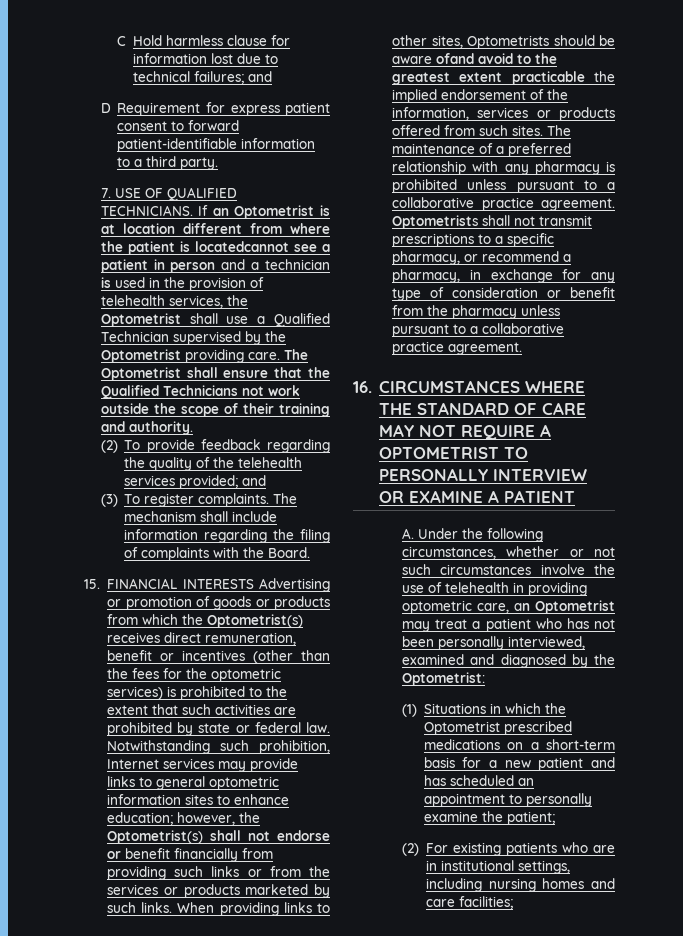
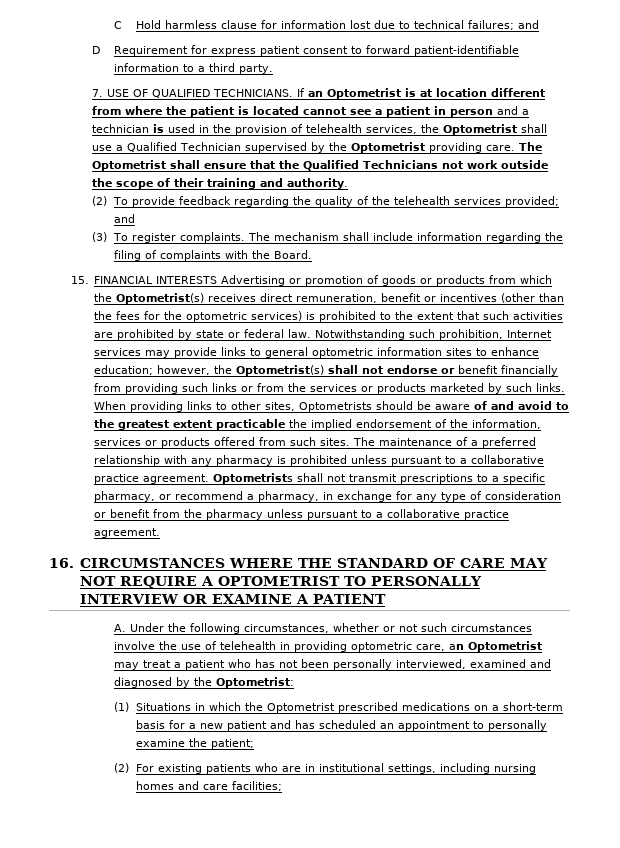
- If an Optometrist is at location different from where the patient is locatedcannot see a patient in person and a technician is used in the provision of telehealth services, the Optometrist shall use a Qualified Technician supervised by the Optometrist providing care.
+ If an Optometrist is at location different from where the patient is located cannot see a patient in person and a technician is used in the provision of telehealth services, the Optometrist shall use a Qualified Technician supervised by the Optometrist providing care.
- When providing links to other sites, Optometrists should be aware ofand avoid to the greatest extent practicable the implied endorsement of the information, services or products offered from such sites.
+ When providing links to other sites, Optometrists should be aware of and avoid to the greatest extent practicable the implied endorsement of the information, services or products offered from such sites.

